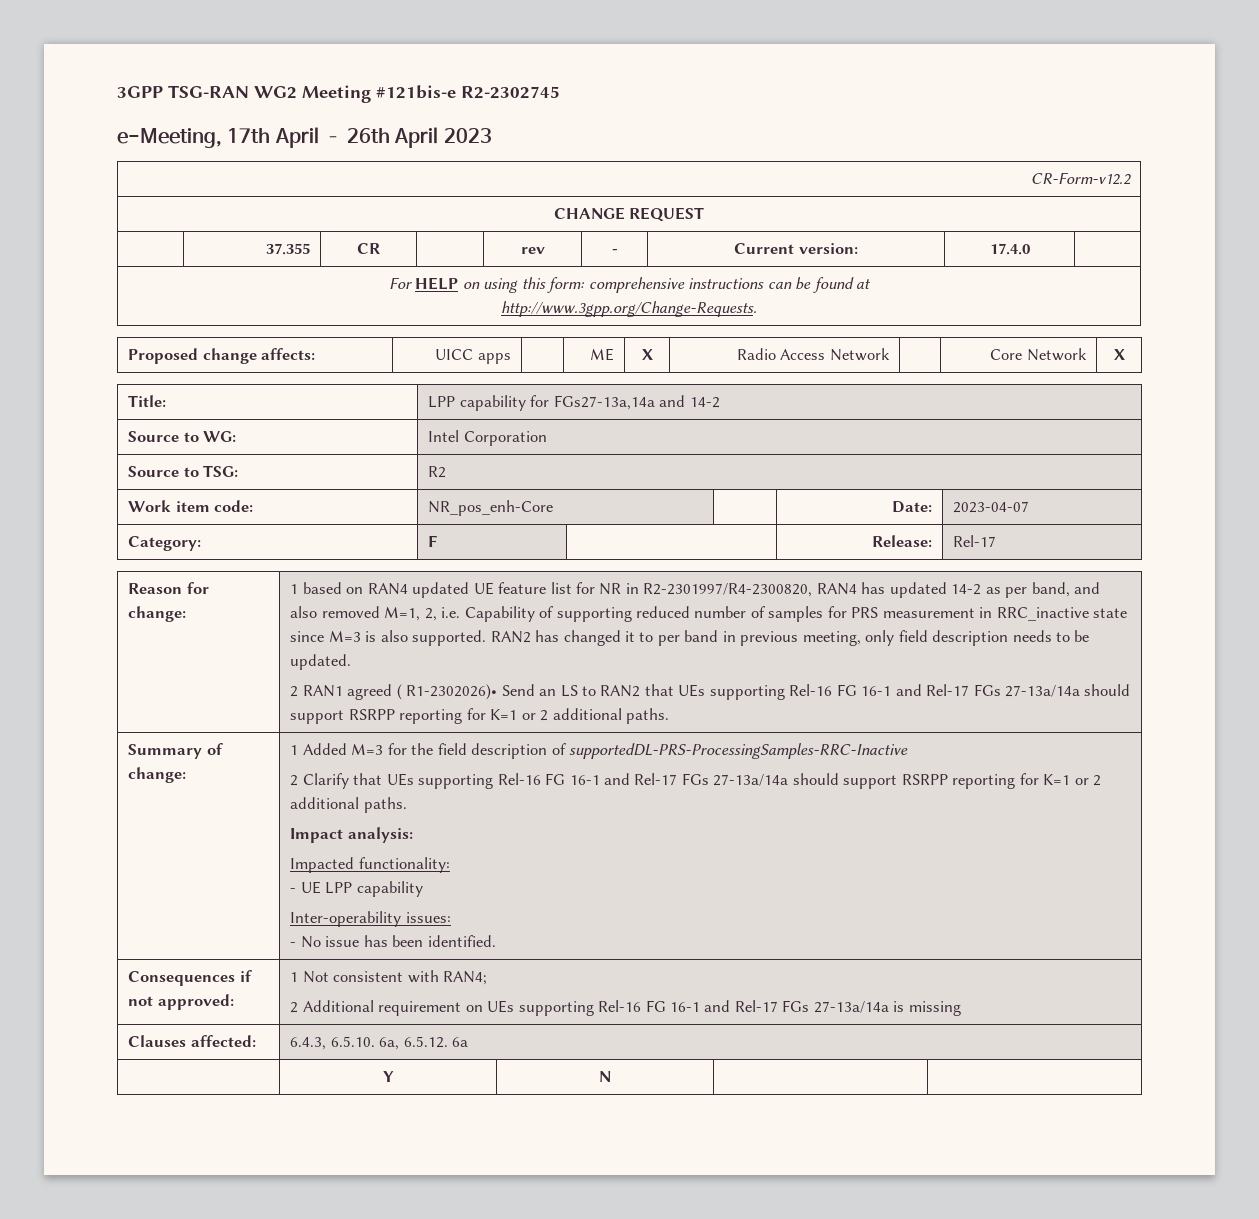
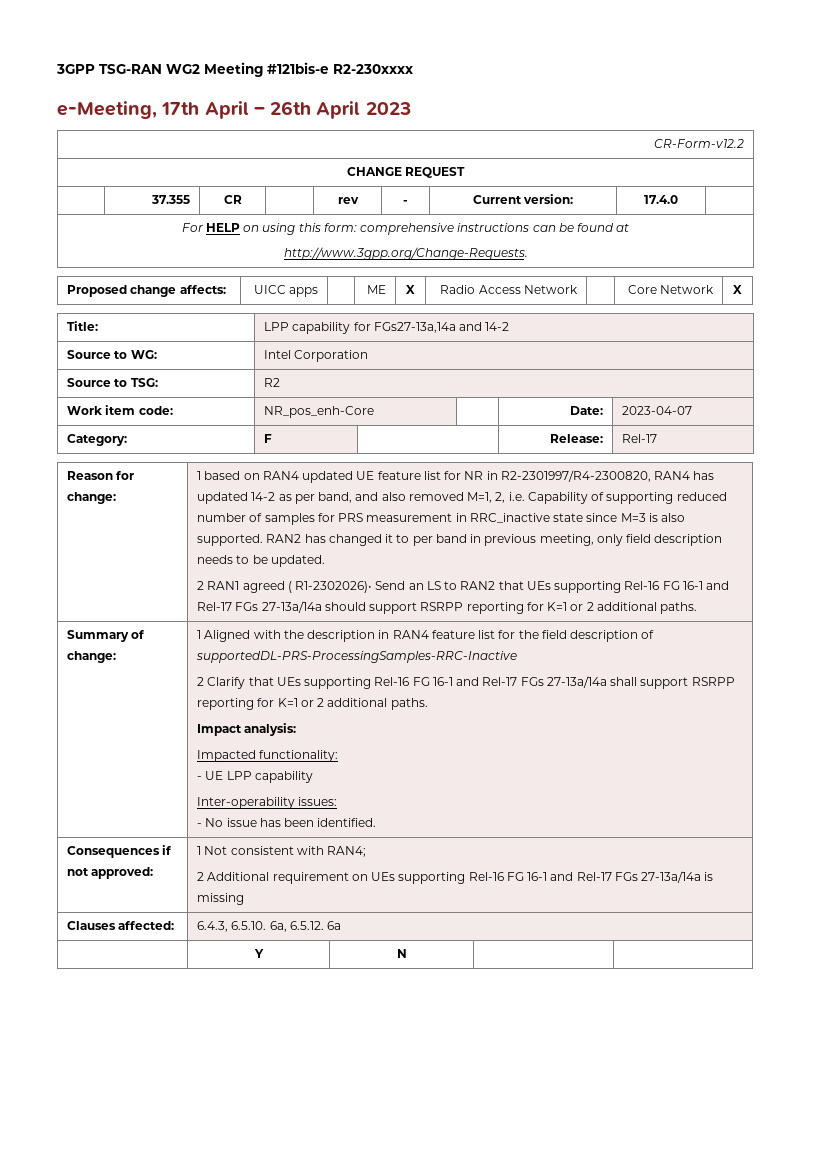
- 3GPP TSG-RAN WG2 Meeting #121bis-e R2-2302745
+ 3GPP TSG-RAN WG2 Meeting #121bis-e R2-230xxxx
- 1 Added M=3 for the field description of supportedDL-PRS-ProcessingSamples-RRC-Inactive
+ 1 Aligned with the description in RAN4 feature list for the field description of supportedDL-PRS-ProcessingSamples-RRC-Inactive
- 2 Clarify that UEs supporting Rel-16 FG 16-1 and Rel-17 FGs 27-13a/14a should support RSRPP reporting for K=1 or 2 additional paths.
+ 2 Clarify that UEs supporting Rel-16 FG 16-1 and Rel-17 FGs 27-13a/14a shall support RSRPP reporting for K=1 or 2 additional paths.

